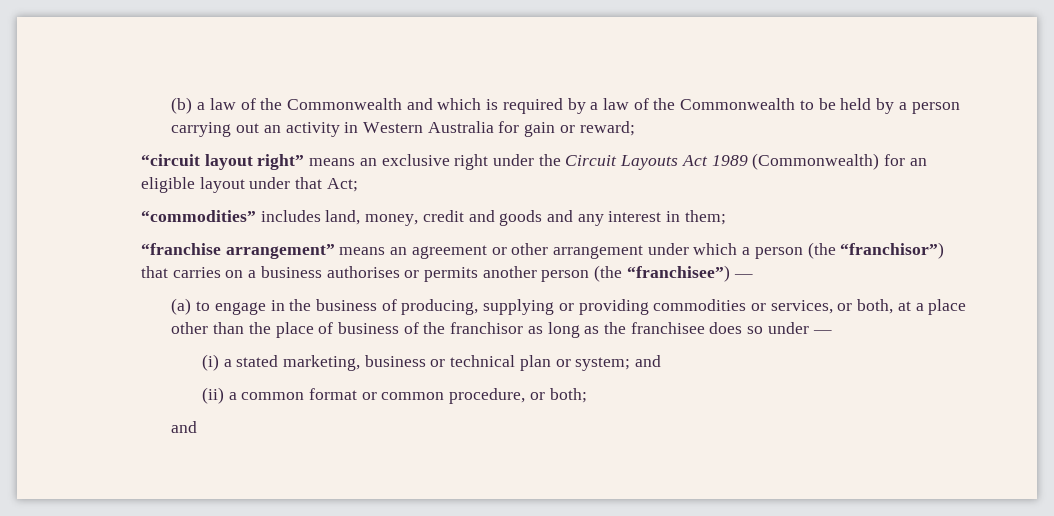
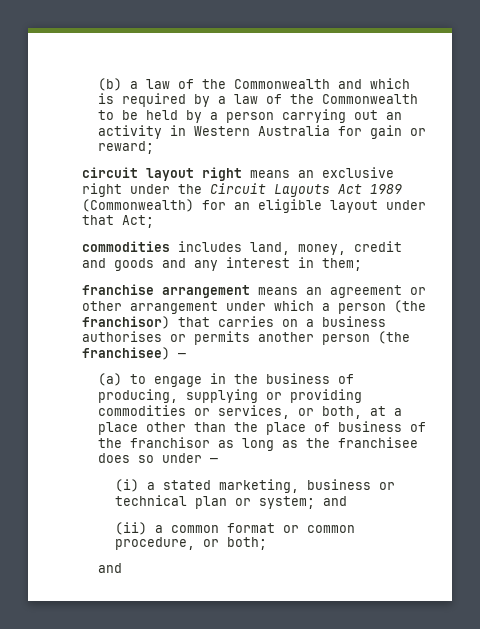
- “circuit layout right” means an exclusive right under the Circuit Layouts Act 1989 (Commonwealth) for an eligible layout under that Act;
+ circuit layout right means an exclusive right under the Circuit Layouts Act 1989 (Commonwealth) for an eligible layout under that Act;
- “commodities” includes land, money, credit and goods and any interest in them;
+ commodities includes land, money, credit and goods and any interest in them;
- “franchise arrangement” means an agreement or other arrangement under which a person (the “franchisor”) that carries on a business authorises or permits another person (the “franchisee”) —
+ franchise arrangement means an agreement or other arrangement under which a person (the franchisor) that carries on a business authorises or permits another person (the franchisee) —

